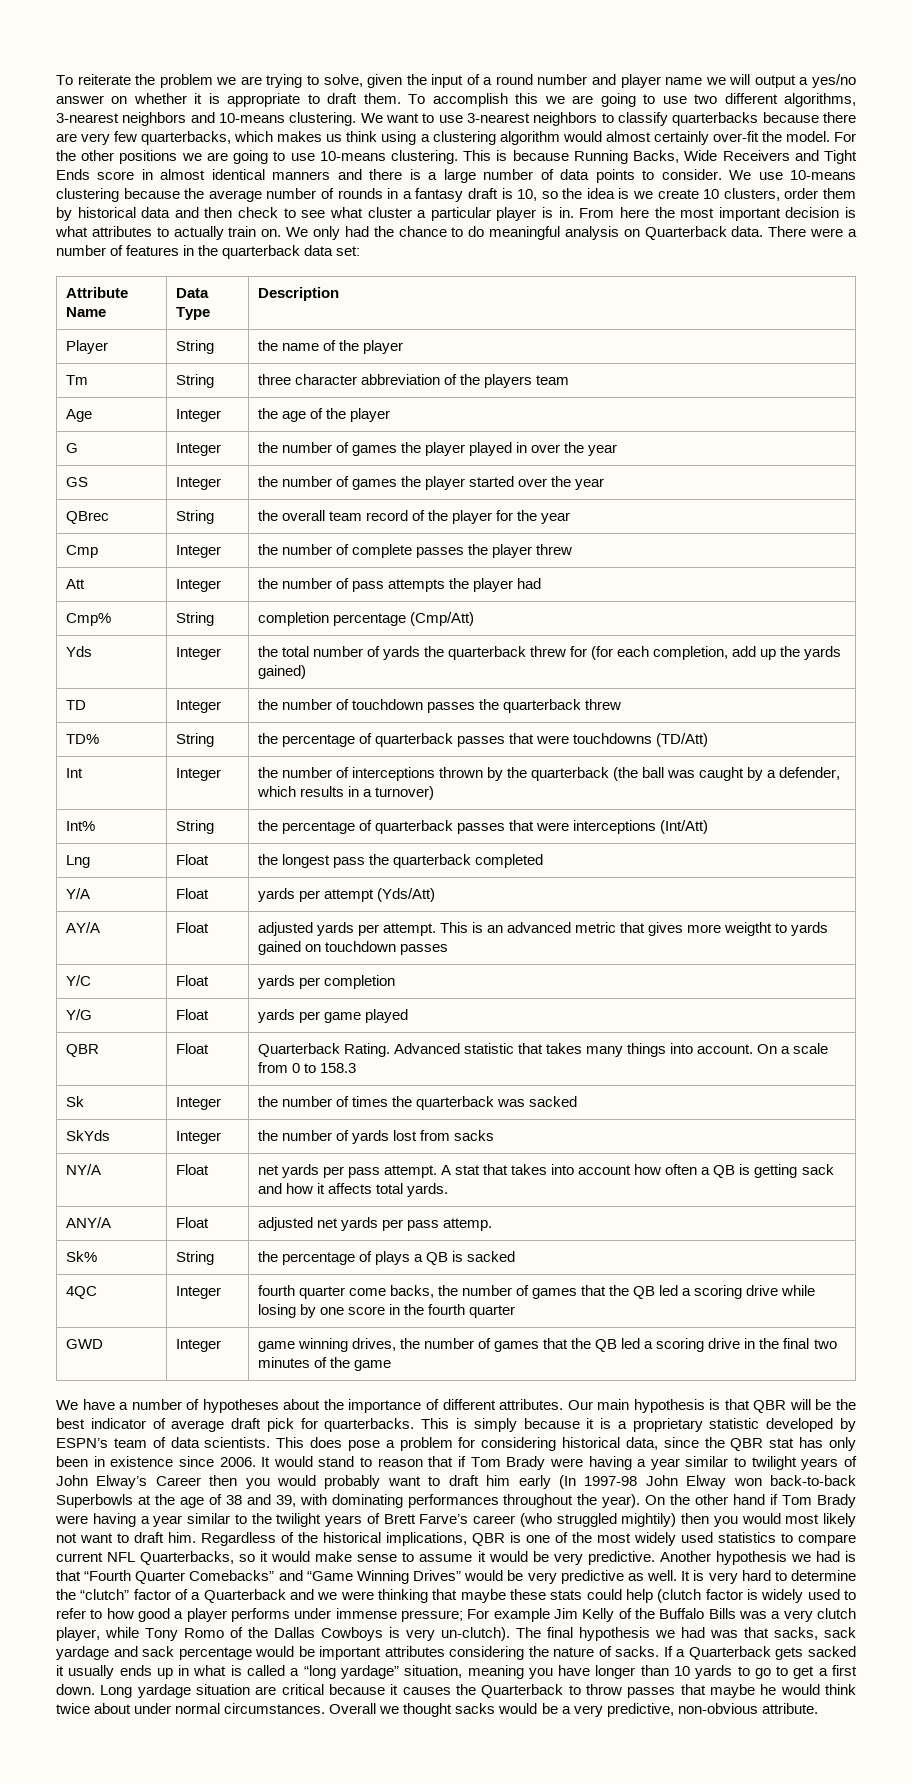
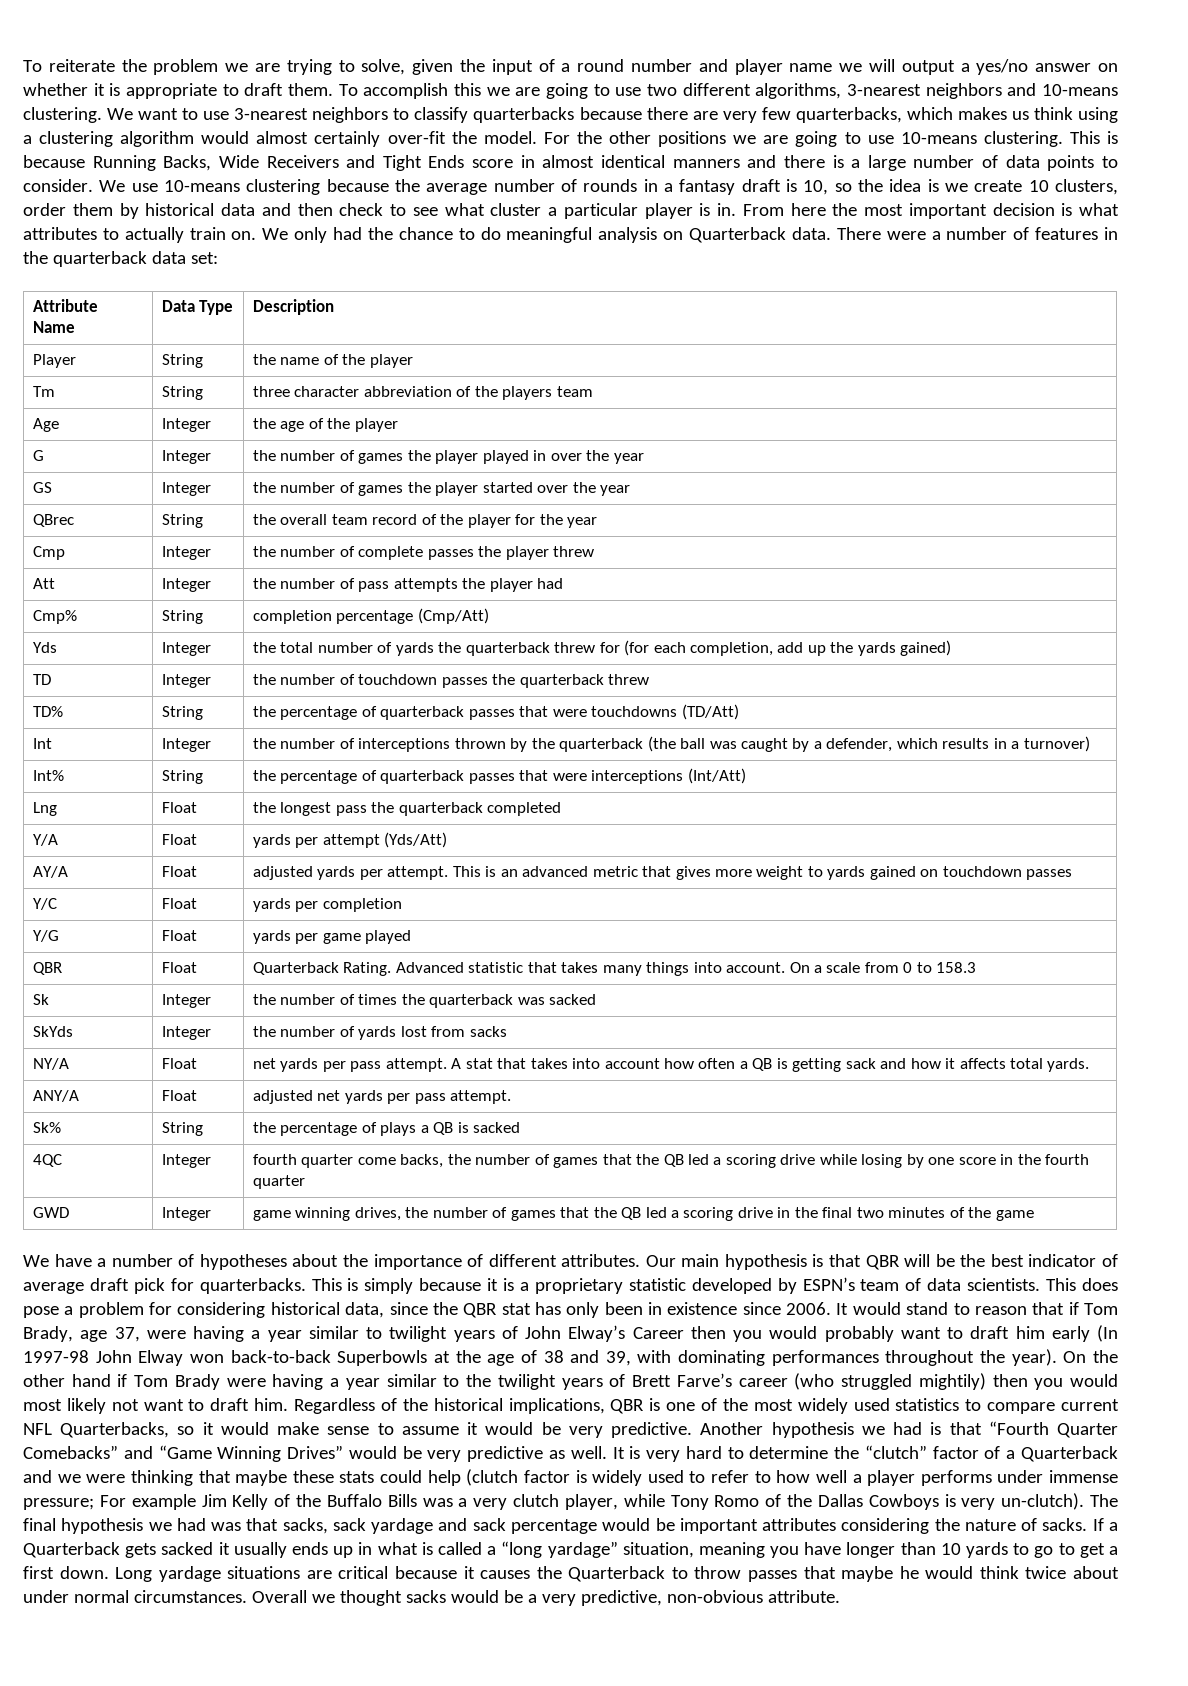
- AY/A | Float | adjusted yards per attempt. This is an advanced metric that gives more weigtht to yards gained on touchdown passes
+ AY/A | Float | adjusted yards per attempt. This is an advanced metric that gives more weight to yards gained on touchdown passes
- ANY/A | Float | adjusted net yards per pass attemp.
+ ANY/A | Float | adjusted net yards per pass attempt.
- It would stand to reason that if Tom Brady were having a year similar to twilight years of John Elway’s Career then you would probably want to draft him early (In 1997-98 John Elway won back-to-back Superbowls at the age of 38 and 39, with dominating performances throughout the year).
+ It would stand to reason that if Tom Brady, age 37, were having a year similar to twilight years of John Elway’s Career then you would probably want to draft him early (In 1997-98 John Elway won back-to-back Superbowls at the age of 38 and 39, with dominating performances throughout the year).
- It is very hard to determine the “clutch” factor of a Quarterback and we were thinking that maybe these stats could help (clutch factor is widely used to refer to how good a player performs under immense pressure; For example Jim Kelly of the Buffalo Bills was a very clutch player, while Tony Romo of the Dallas Cowboys is very un-clutch).
+ It is very hard to determine the “clutch” factor of a Quarterback and we were thinking that maybe these stats could help (clutch factor is widely used to refer to how well a player performs under immense pressure; For example Jim Kelly of the Buffalo Bills was a very clutch player, while Tony Romo of the Dallas Cowboys is very un-clutch).
- Long yardage situation are critical because it causes the Quarterback to throw passes that maybe he would think twice about under normal circumstances.
+ Long yardage situations are critical because it causes the Quarterback to throw passes that maybe he would think twice about under normal circumstances.

